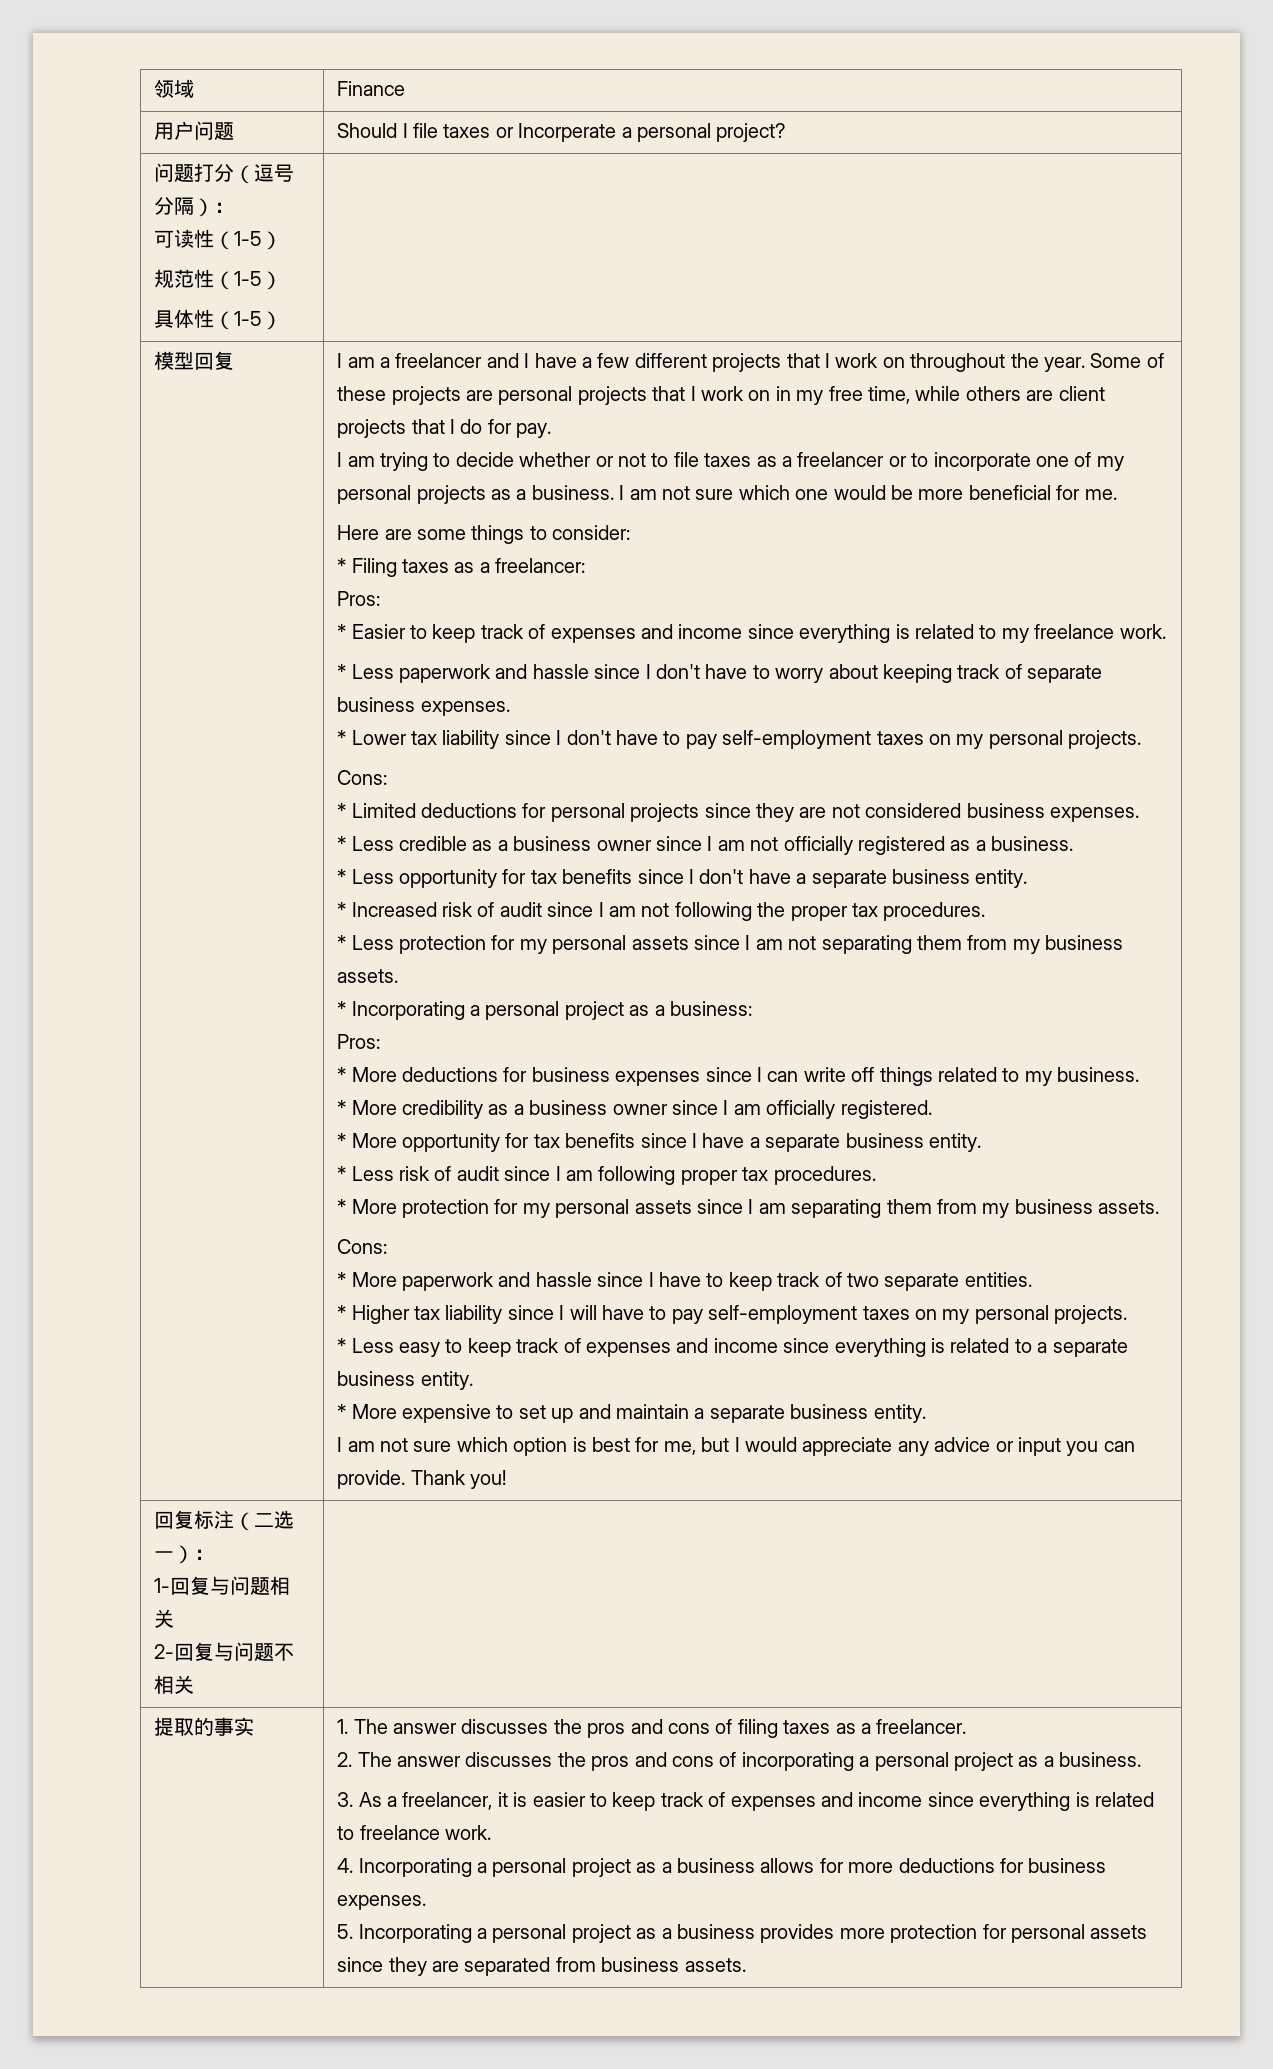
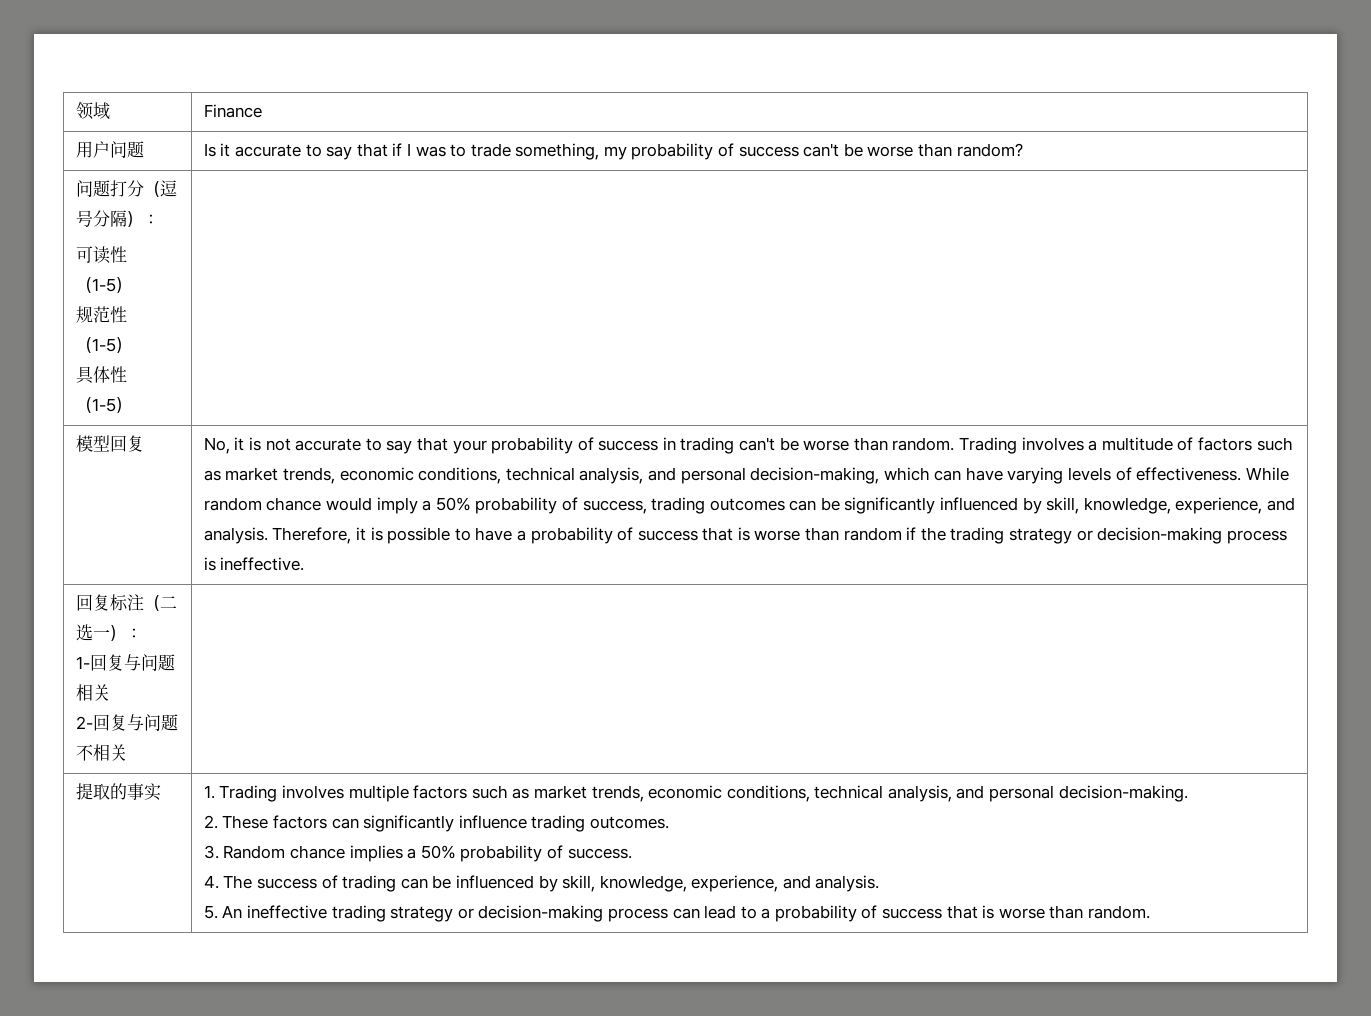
- 用户问题 | Should I file taxes or Incorperate a personal project?
+ 用户问题 | Is it accurate to say that if I was to trade something, my probability of success can't be worse than random?
- I am a freelancer and I have a few different projects that I work on throughout the year. Some of these projects are personal projects that I work on in my free time, while others are client projects that I do for pay.
- I am trying to decide whether or not to file taxes as a freelancer or to incorporate one of my personal projects as a business. I am not sure which one would be more beneficial for me.
- Here are some things to consider:
- * Filing taxes as a freelancer:
- Pros:
- * Easier to keep track of expenses and income since everything is related to my freelance work.
- * Less paperwork and hassle since I don't have to worry about keeping track of separate business expenses.
- * Lower tax liability since I don't have to pay self-employment taxes on my personal projects.
- Cons:
- * Limited deductions for personal projects since they are not considered business expenses.
- * Less credible as a business owner since I am not officially registered as a business.
- * Less opportunity for tax benefits since I don't have a separate business entity.
- * Increased risk of audit since I am not following the proper tax procedures.
- * Less protection for my personal assets since I am not separating them from my business assets.
- * Incorporating a personal project as a business:
- Pros:
- * More deductions for business expenses since I can write off things related to my business.
- * More credibility as a business owner since I am officially registered.
- * More opportunity for tax benefits since I have a separate business entity.
- * Less risk of audit since I am following proper tax procedures.
- * More protection for my personal assets since I am separating them from my business assets.
- Cons:
- * More paperwork and hassle since I have to keep track of two separate entities.
- * Higher tax liability since I will have to pay self-employment taxes on my personal projects.
- * Less easy to keep track of expenses and income since everything is related to a separate business entity.
- * More expensive to set up and maintain a separate business entity.
- I am not sure which option is best for me, but I would appreciate any advice or input you can provide. Thank you!
+ No, it is not accurate to say that your probability of success in trading can't be worse than random. Trading involves a multitude of factors such as market trends, economic conditions, technical analysis, and personal decision-making, which can have varying levels of effectiveness. While random chance would imply a 50% probability of success, trading outcomes can be significantly influenced by skill, knowledge, experience, and analysis. Therefore, it is possible to have a probability of success that is worse than random if the trading strategy or decision-making process is ineffective.
- 1. The answer discusses the pros and cons of filing taxes as a freelancer.
- 2. The answer discusses the pros and cons of incorporating a personal project as a business.
- 3. As a freelancer, it is easier to keep track of expenses and income since everything is related to freelance work.
- 4. Incorporating a personal project as a business allows for more deductions for business expenses.
- 5. Incorporating a personal project as a business provides more protection for personal assets since they are separated from business assets.
+ 1. Trading involves multiple factors such as market trends, economic conditions, technical analysis, and personal decision-making.
+ 2. These factors can significantly influence trading outcomes.
+ 3. Random chance implies a 50% probability of success.
+ 4. The success of trading can be influenced by skill, knowledge, experience, and analysis.
+ 5. An ineffective trading strategy or decision-making process can lead to a probability of success that is worse than random.

